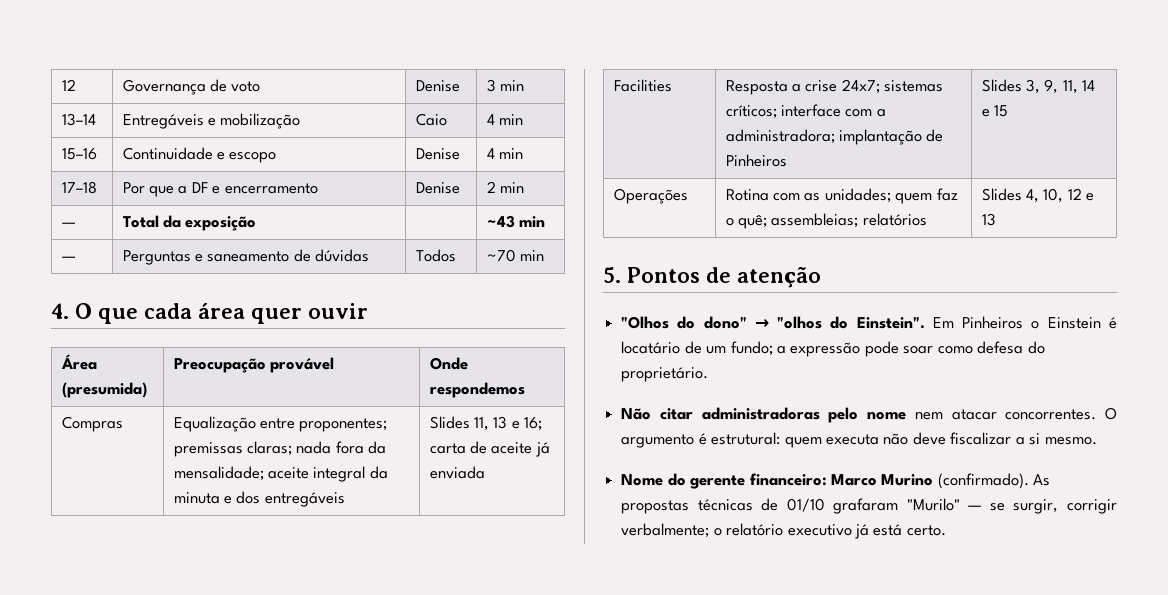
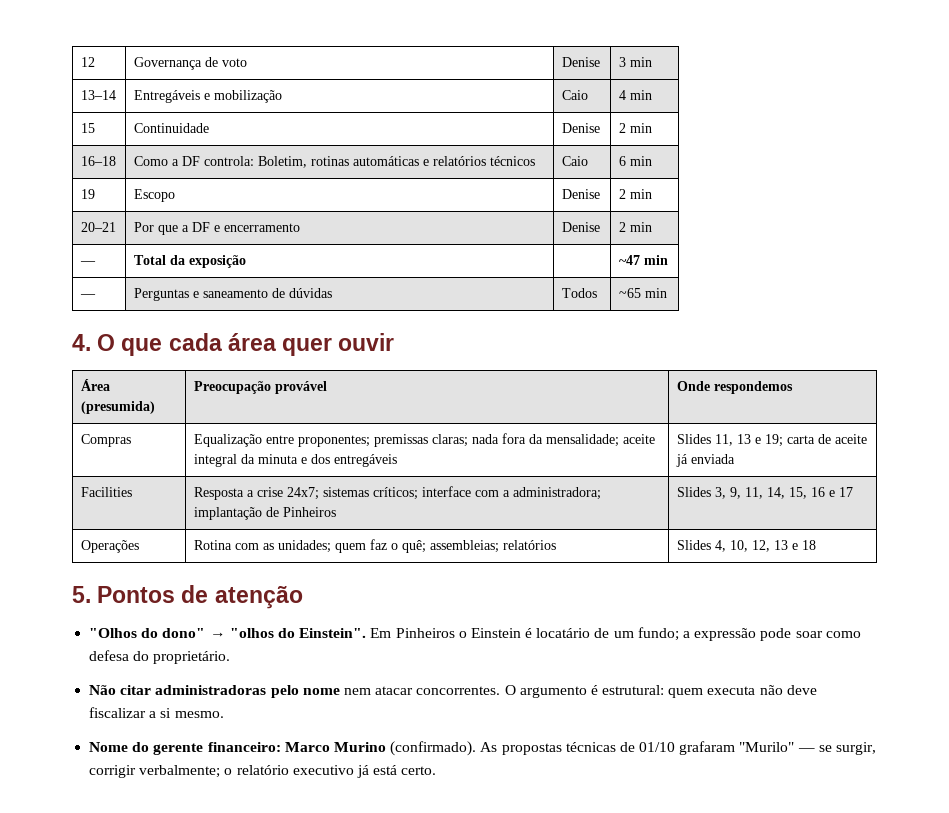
- 15–16 | Continuidade e escopo | Denise | 4 min
- 17–18 | Por que a DF e encerramento | Denise | 2 min
+ 15 | Continuidade | Denise | 2 min
+ 16–18 | Como a DF controla: Boletim, rotinas automáticas e relatórios técnicos | Caio | 6 min
+ 19 | Escopo | Denise | 2 min
+ 20–21 | Por que a DF e encerramento | Denise | 2 min
- — | Total da exposição | | ~43 min
+ — | Total da exposição | | ~47 min
- — | Perguntas e saneamento de dúvidas | Todos | ~70 min
+ — | Perguntas e saneamento de dúvidas | Todos | ~65 min
- Compras | Equalização entre proponentes; premissas claras; nada fora da mensalidade; aceite integral da minuta e dos entregáveis | Slides 11, 13 e 16; carta de aceite já enviada
+ Compras | Equalização entre proponentes; premissas claras; nada fora da mensalidade; aceite integral da minuta e dos entregáveis | Slides 11, 13 e 19; carta de aceite já enviada
- Facilities | Resposta a crise 24x7; sistemas críticos; interface com a administradora; implantação de Pinheiros | Slides 3, 9, 11, 14 e 15
+ Facilities | Resposta a crise 24x7; sistemas críticos; interface com a administradora; implantação de Pinheiros | Slides 3, 9, 11, 14, 15, 16 e 17
- Operações | Rotina com as unidades; quem faz o quê; assembleias; relatórios | Slides 4, 10, 12 e 13
+ Operações | Rotina com as unidades; quem faz o quê; assembleias; relatórios | Slides 4, 10, 12, 13 e 18

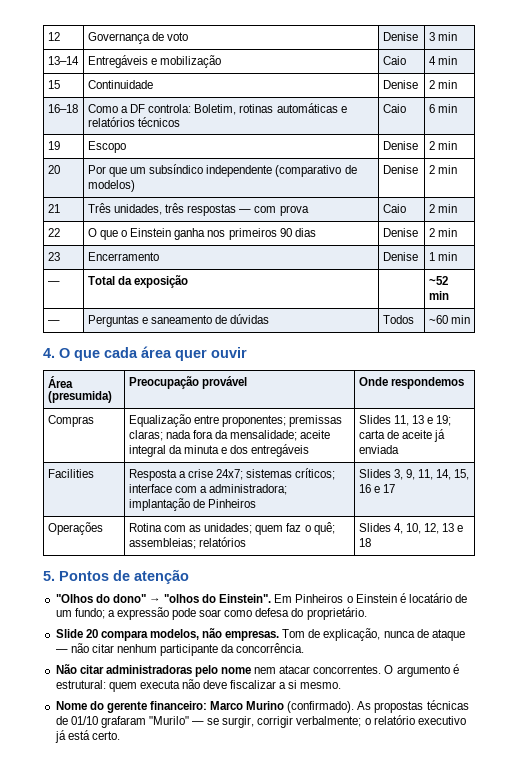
- 20–21 | Por que a DF e encerramento | Denise | 2 min
+ 20 | Por que um subsíndico independente (comparativo de modelos) | Denise | 2 min
+ 21 | Três unidades, três respostas — com prova | Caio | 2 min
+ 22 | O que o Einstein ganha nos primeiros 90 dias | Denise | 2 min
+ 23 | Encerramento | Denise | 1 min
- — | Total da exposição | | ~47 min
+ — | Total da exposição | | ~52 min
- — | Perguntas e saneamento de dúvidas | Todos | ~65 min
+ — | Perguntas e saneamento de dúvidas | Todos | ~60 min
+ Slide 20 compara modelos, não empresas. Tom de explicação, nunca de ataque — não citar nenhum participante da concorrência.

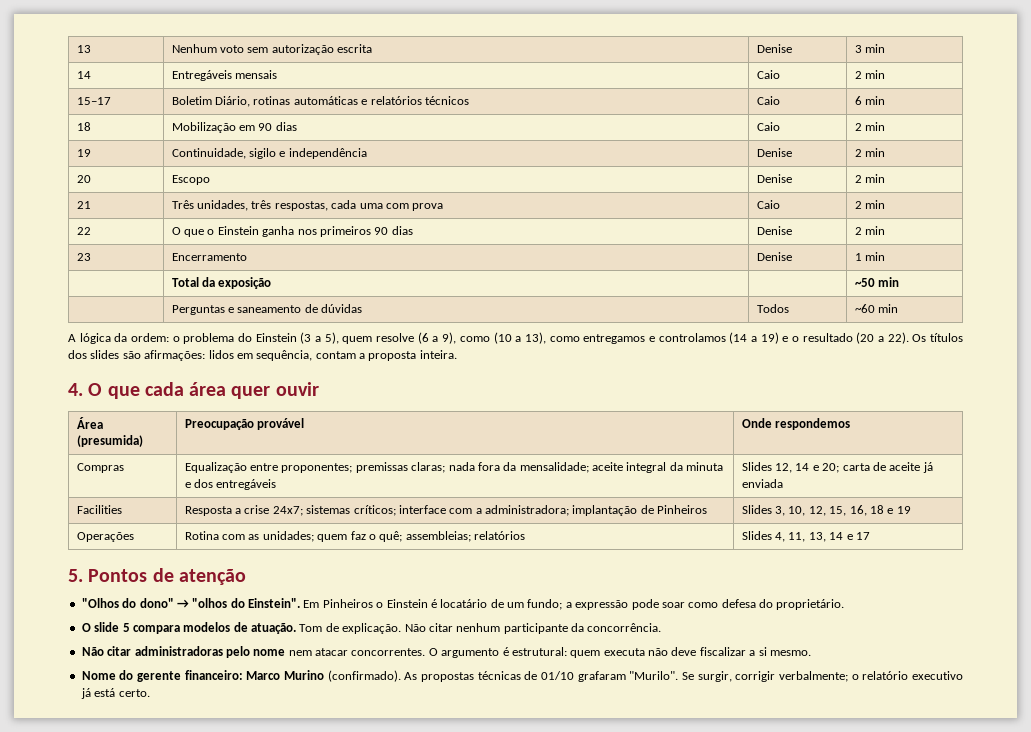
- 12 | Governança de voto | Denise | 3 min
+ 13 | Nenhum voto sem autorização escrita | Denise | 3 min
- 13–14 | Entregáveis e mobilização | Caio | 4 min
- 15 | Continuidade | Denise | 2 min
- 16–18 | Como a DF controla: Boletim, rotinas automáticas e relatórios técnicos | Caio | 6 min
+ 14 | Entregáveis mensais | Caio | 2 min
+ 15–17 | Boletim Diário, rotinas automáticas e relatórios técnicos | Caio | 6 min
- 19 | Escopo | Denise | 2 min
- 20 | Por que um subsíndico independente (comparativo de modelos) | Denise | 2 min
+ 18 | Mobilização em 90 dias | Caio | 2 min
+ 19 | Continuidade, sigilo e independência | Denise | 2 min
+ 20 | Escopo | Denise | 2 min
- 21 | Três unidades, três respostas — com prova | Caio | 2 min
+ 21 | Três unidades, três respostas, cada uma com prova | Caio | 2 min
- — | Total da exposição | | ~52 min
- — | Perguntas e saneamento de dúvidas | Todos | ~60 min
+ | Total da exposição | | ~50 min
+ | Perguntas e saneamento de dúvidas | Todos | ~60 min
+ A lógica da ordem: o problema do Einstein (3 a 5), quem resolve (6 a 9), como (10 a 13), como entregamos e controlamos (14 a 19) e o resultado (20 a 22). Os títulos dos slides são afirmações: lidos em sequência, contam a proposta inteira.
- Compras | Equalização entre proponentes; premissas claras; nada fora da mensalidade; aceite integral da minuta e dos entregáveis | Slides 11, 13 e 19; carta de aceite já enviada
+ Compras | Equalização entre proponentes; premissas claras; nada fora da mensalidade; aceite integral da minuta e dos entregáveis | Slides 12, 14 e 20; carta de aceite já enviada
- Facilities | Resposta a crise 24x7; sistemas críticos; interface com a administradora; implantação de Pinheiros | Slides 3, 9, 11, 14, 15, 16 e 17
+ Facilities | Resposta a crise 24x7; sistemas críticos; interface com a administradora; implantação de Pinheiros | Slides 3, 10, 12, 15, 16, 18 e 19
- Operações | Rotina com as unidades; quem faz o quê; assembleias; relatórios | Slides 4, 10, 12, 13 e 18
+ Operações | Rotina com as unidades; quem faz o quê; assembleias; relatórios | Slides 4, 11, 13, 14 e 17
- Slide 20 compara modelos, não empresas. Tom de explicação, nunca de ataque — não citar nenhum participante da concorrência.
+ O slide 5 compara modelos de atuação. Tom de explicação. Não citar nenhum participante da concorrência.
- As propostas técnicas de 01/10 grafaram "Murilo" — se surgir, corrigir verbalmente; o relatório executivo já está certo.
+ As propostas técnicas de 01/10 grafaram "Murilo". Se surgir, corrigir verbalmente; o relatório executivo já está certo.

